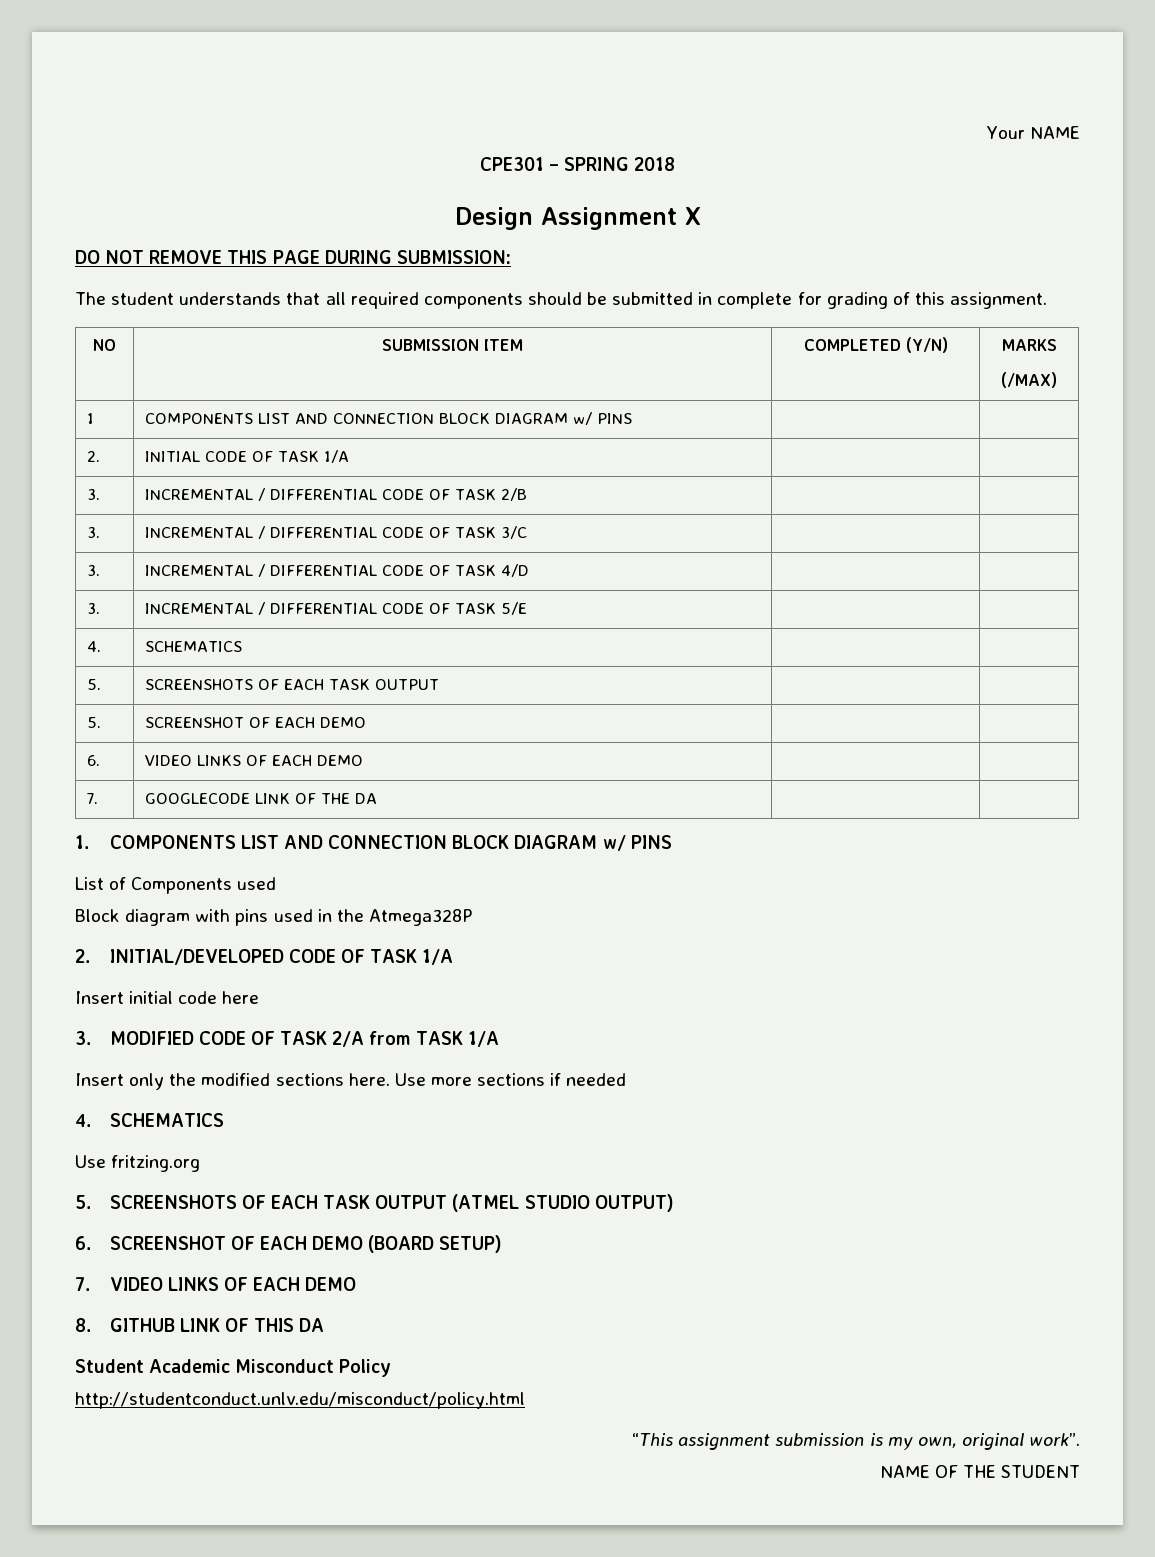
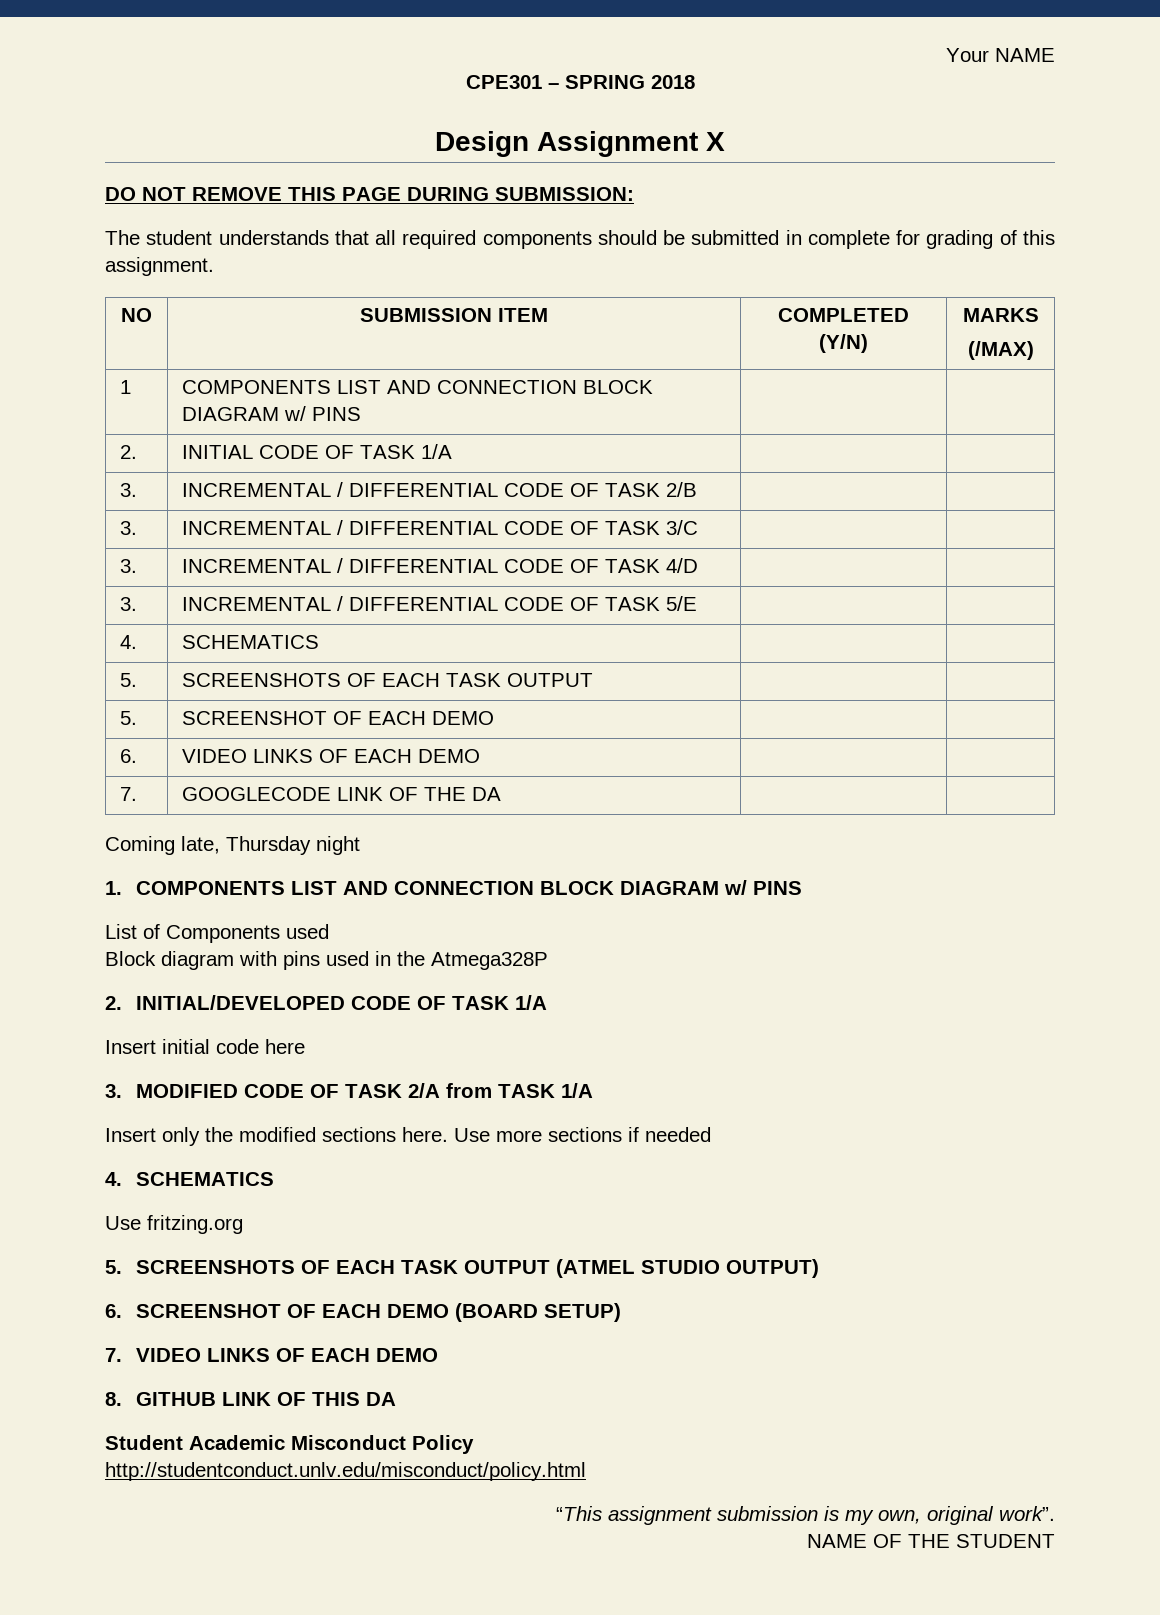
+ Coming late, Thursday night

